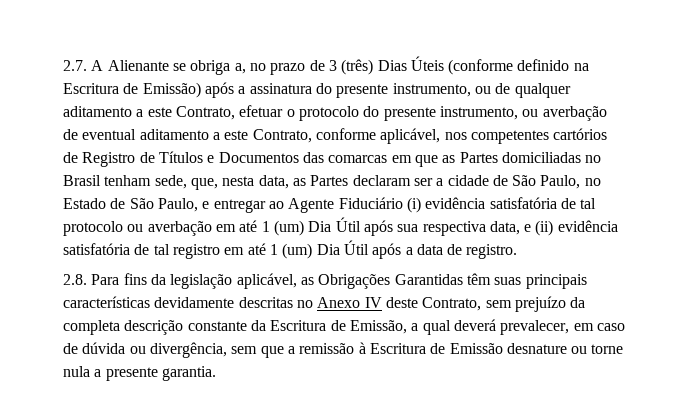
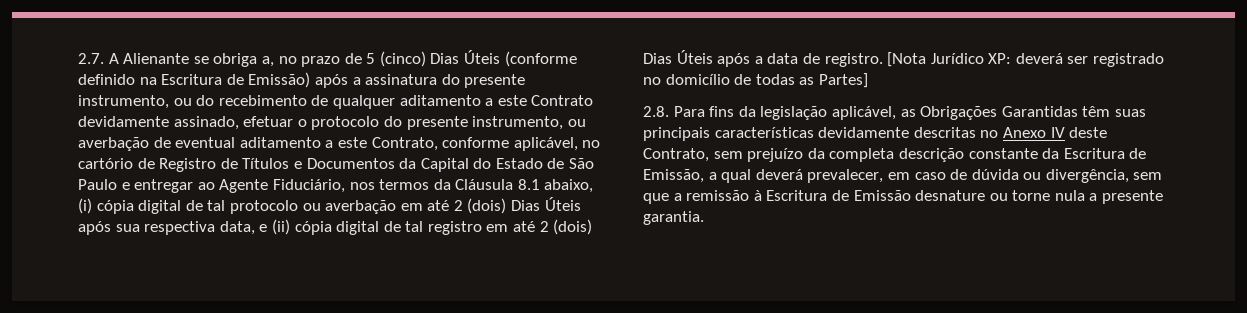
- 2.7. A Alienante se obriga a, no prazo de 3 (três) Dias Úteis (conforme definido na Escritura de Emissão) após a assinatura do presente instrumento, ou de qualquer aditamento a este Contrato, efetuar o protocolo do presente instrumento, ou averbação de eventual aditamento a este Contrato, conforme aplicável, nos competentes cartórios de Registro de Títulos e Documentos das comarcas em que as Partes domiciliadas no Brasil tenham sede, que, nesta data, as Partes declaram ser a cidade de São Paulo, no Estado de São Paulo, e entregar ao Agente Fiduciário (i) evidência satisfatória de tal protocolo ou averbação em até 1 (um) Dia Útil após sua respectiva data, e (ii) evidência satisfatória de tal registro em até 1 (um) Dia Útil após a data de registro.
+ 2.7. A Alienante se obriga a, no prazo de 5 (cinco) Dias Úteis (conforme definido na Escritura de Emissão) após a assinatura do presente instrumento, ou do recebimento de qualquer aditamento a este Contrato devidamente assinado, efetuar o protocolo do presente instrumento, ou averbação de eventual aditamento a este Contrato, conforme aplicável, no cartório de Registro de Títulos e Documentos da Capital do Estado de São Paulo e entregar ao Agente Fiduciário, nos termos da Cláusula 8.1 abaixo, (i) cópia digital de tal protocolo ou averbação em até 2 (dois) Dias Úteis após sua respectiva data, e (ii) cópia digital de tal registro em até 2 (dois) Dias Úteis após a data de registro. [Nota Jurídico XP: deverá ser registrado no domicílio de todas as Partes]

